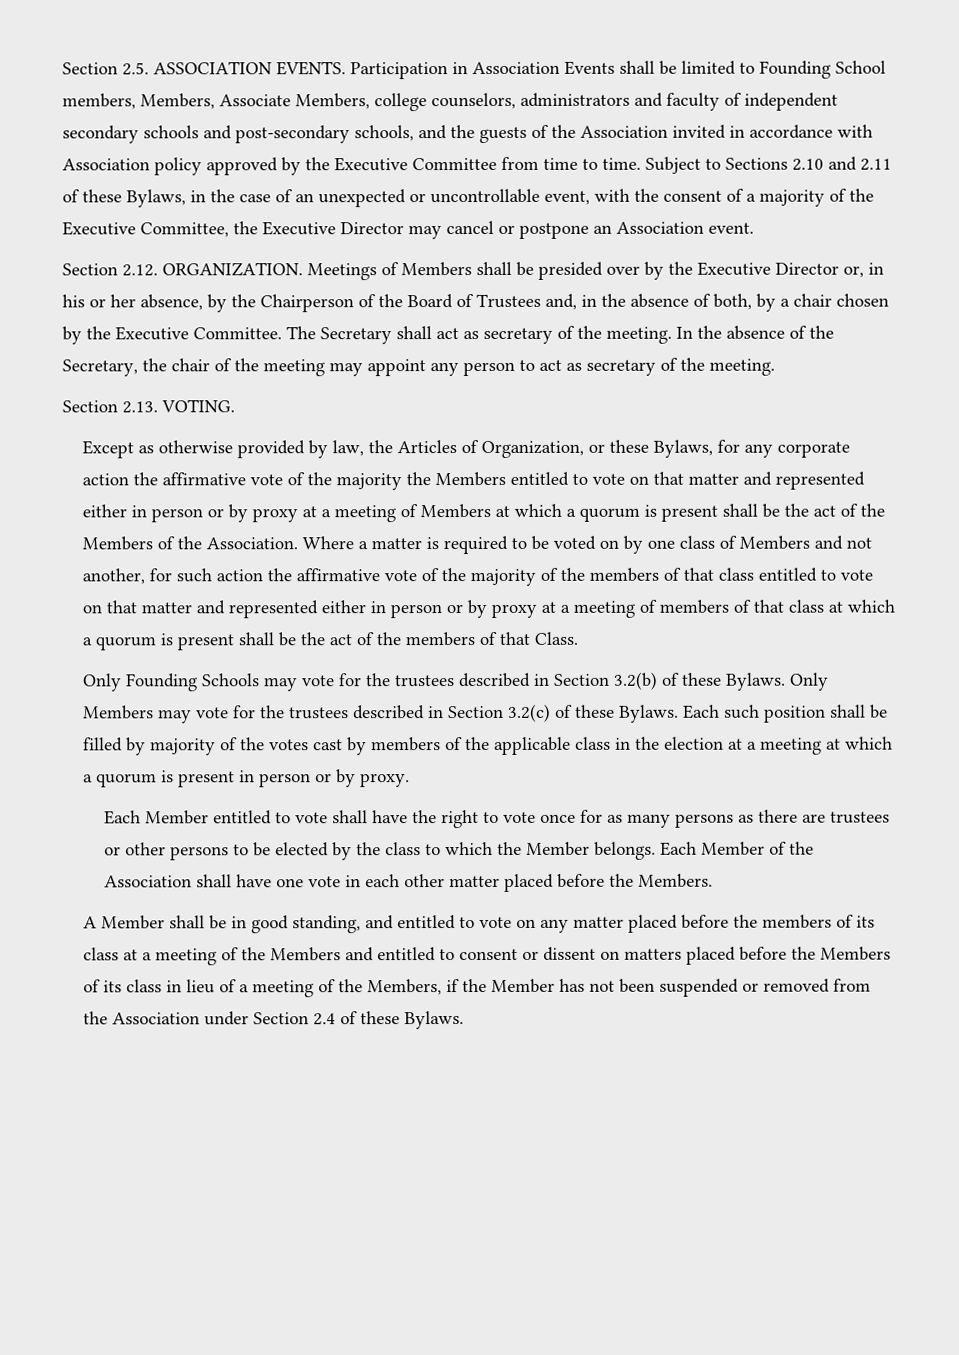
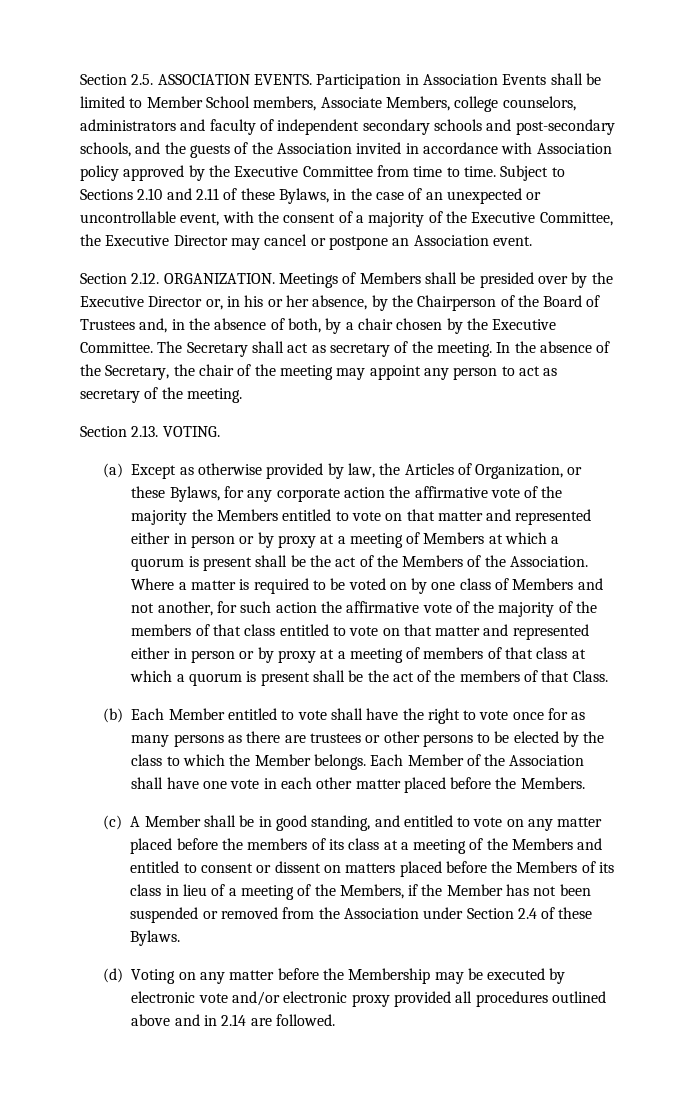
- Participation in Association Events shall be limited to Founding School members, Members, Associate Members, college counselors, administrators and faculty of independent secondary schools and post-secondary schools, and the guests of the Association invited in accordance with Association policy approved by the Executive Committee from time to time.
+ Participation in Association Events shall be limited to Member School members, Associate Members, college counselors, administrators and faculty of independent secondary schools and post-secondary schools, and the guests of the Association invited in accordance with Association policy approved by the Executive Committee from time to time.
- Except as otherwise provided by law, the Articles of Organization, or these Bylaws, for any corporate action the affirmative vote of the majority the Members entitled to vote on that matter and represented either in person or by proxy at a meeting of Members at which a quorum is present shall be the act of the Members of the Association.
+ (a) Except as otherwise provided by law, the Articles of Organization, or these Bylaws, for any corporate action the affirmative vote of the majority the Members entitled to vote on that matter and represented either in person or by proxy at a meeting of Members at which a quorum is present shall be the act of the Members of the Association.
- Only Founding Schools may vote for the trustees described in Section 3.2(b) of these Bylaws. Only Members may vote for the trustees described in Section 3.2(c) of these Bylaws. Each such position shall be filled by majority of the votes cast by members of the applicable class in the election at a meeting at which a quorum is present in person or by proxy.
- Each Member entitled to vote shall have the right to vote once for as many persons as there are trustees or other persons to be elected by the class to which the Member belongs.
+ (b) Each Member entitled to vote shall have the right to vote once for as many persons as there are trustees or other persons to be elected by the class to which the Member belongs.
- A Member shall be in good standing, and entitled to vote on any matter placed before the members of its class at a meeting of the Members and entitled to consent or dissent on matters placed before the Members of its class in lieu of a meeting of the Members, if the Member has not been suspended or removed from the Association under Section 2.4 of these Bylaws.
+ (c) A Member shall be in good standing, and entitled to vote on any matter placed before the members of its class at a meeting of the Members and entitled to consent or dissent on matters placed before the Members of its class in lieu of a meeting of the Members, if the Member has not been suspended or removed from the Association under Section 2.4 of these Bylaws.
+ (d) Voting on any matter before the Membership may be executed by electronic vote and/or electronic proxy provided all procedures outlined above and in 2.14 are followed.

